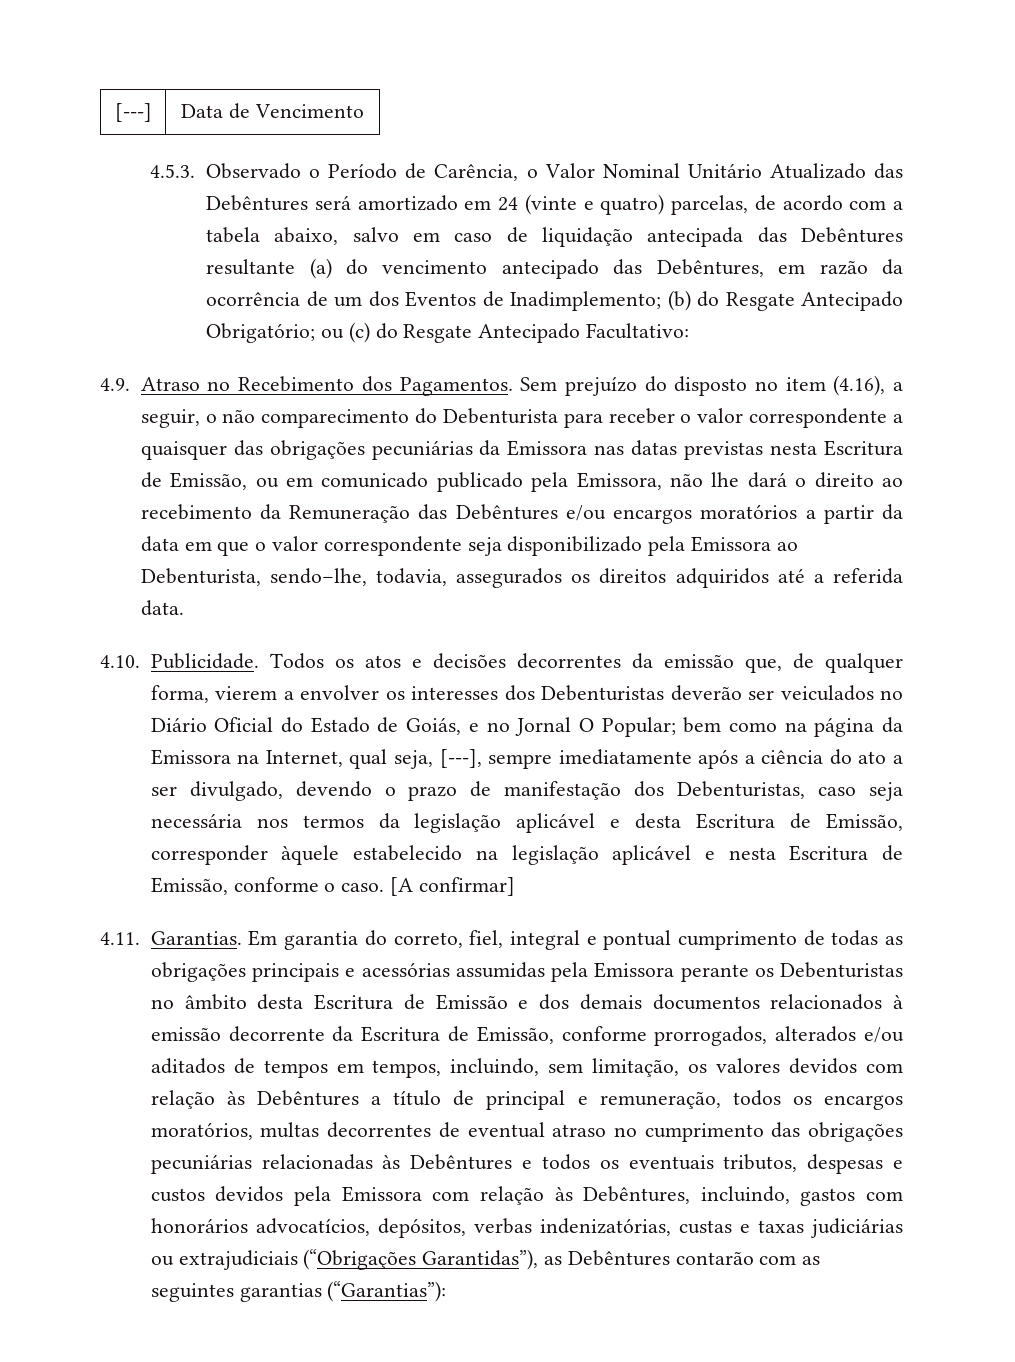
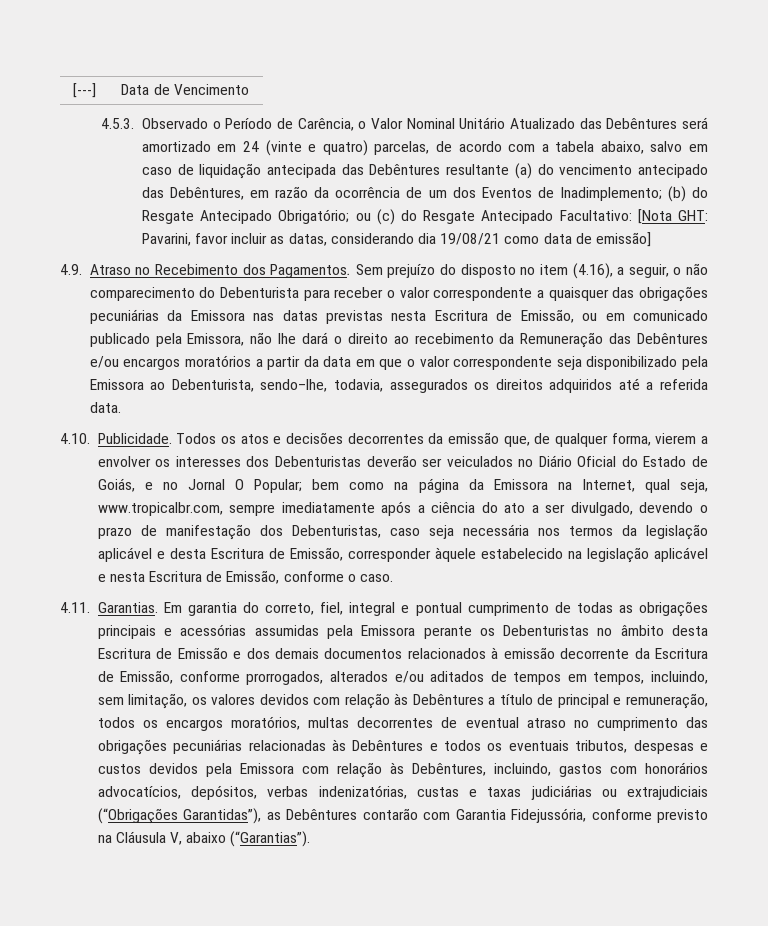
+ [Nota GHT: Pavarini, favor incluir as datas, considerando dia 19/08/21 como data de emissão]
- bem como na página da Emissora na Internet, qual seja, [---], sempre imediatamente após a ciência do ato a ser divulgado, devendo o prazo de manifestação dos Debenturistas, caso seja necessária nos termos da legislação aplicável e desta Escritura de Emissão, corresponder àquele estabelecido na legislação aplicável e nesta Escritura de Emissão, conforme o caso. [A confirmar]
+ bem como na página da Emissora na Internet, qual seja, www.tropicalbr.com, sempre imediatamente após a ciência do ato a ser divulgado, devendo o prazo de manifestação dos Debenturistas, caso seja necessária nos termos da legislação aplicável e desta Escritura de Emissão, corresponder àquele estabelecido na legislação aplicável e nesta Escritura de Emissão, conforme o caso.
- Em garantia do correto, fiel, integral e pontual cumprimento de todas as obrigações principais e acessórias assumidas pela Emissora perante os Debenturistas no âmbito desta Escritura de Emissão e dos demais documentos relacionados à emissão decorrente da Escritura de Emissão, conforme prorrogados, alterados e/ou aditados de tempos em tempos, incluindo, sem limitação, os valores devidos com relação às Debêntures a título de principal e remuneração, todos os encargos moratórios, multas decorrentes de eventual atraso no cumprimento das obrigações pecuniárias relacionadas às Debêntures e todos os eventuais tributos, despesas e custos devidos pela Emissora com relação às Debêntures, incluindo, gastos com honorários advocatícios, depósitos, verbas indenizatórias, custas e taxas judiciárias ou extrajudiciais (“Obrigações Garantidas”), as Debêntures contarão com as seguintes garantias (“Garantias”):
+ Em garantia do correto, fiel, integral e pontual cumprimento de todas as obrigações principais e acessórias assumidas pela Emissora perante os Debenturistas no âmbito desta Escritura de Emissão e dos demais documentos relacionados à emissão decorrente da Escritura de Emissão, conforme prorrogados, alterados e/ou aditados de tempos em tempos, incluindo, sem limitação, os valores devidos com relação às Debêntures a título de principal e remuneração, todos os encargos moratórios, multas decorrentes de eventual atraso no cumprimento das obrigações pecuniárias relacionadas às Debêntures e todos os eventuais tributos, despesas e custos devidos pela Emissora com relação às Debêntures, incluindo, gastos com honorários advocatícios, depósitos, verbas indenizatórias, custas e taxas judiciárias ou extrajudiciais (“Obrigações Garantidas”), as Debêntures contarão com Garantia Fidejussória, conforme previsto na Cláusula V, abaixo (“Garantias”).

